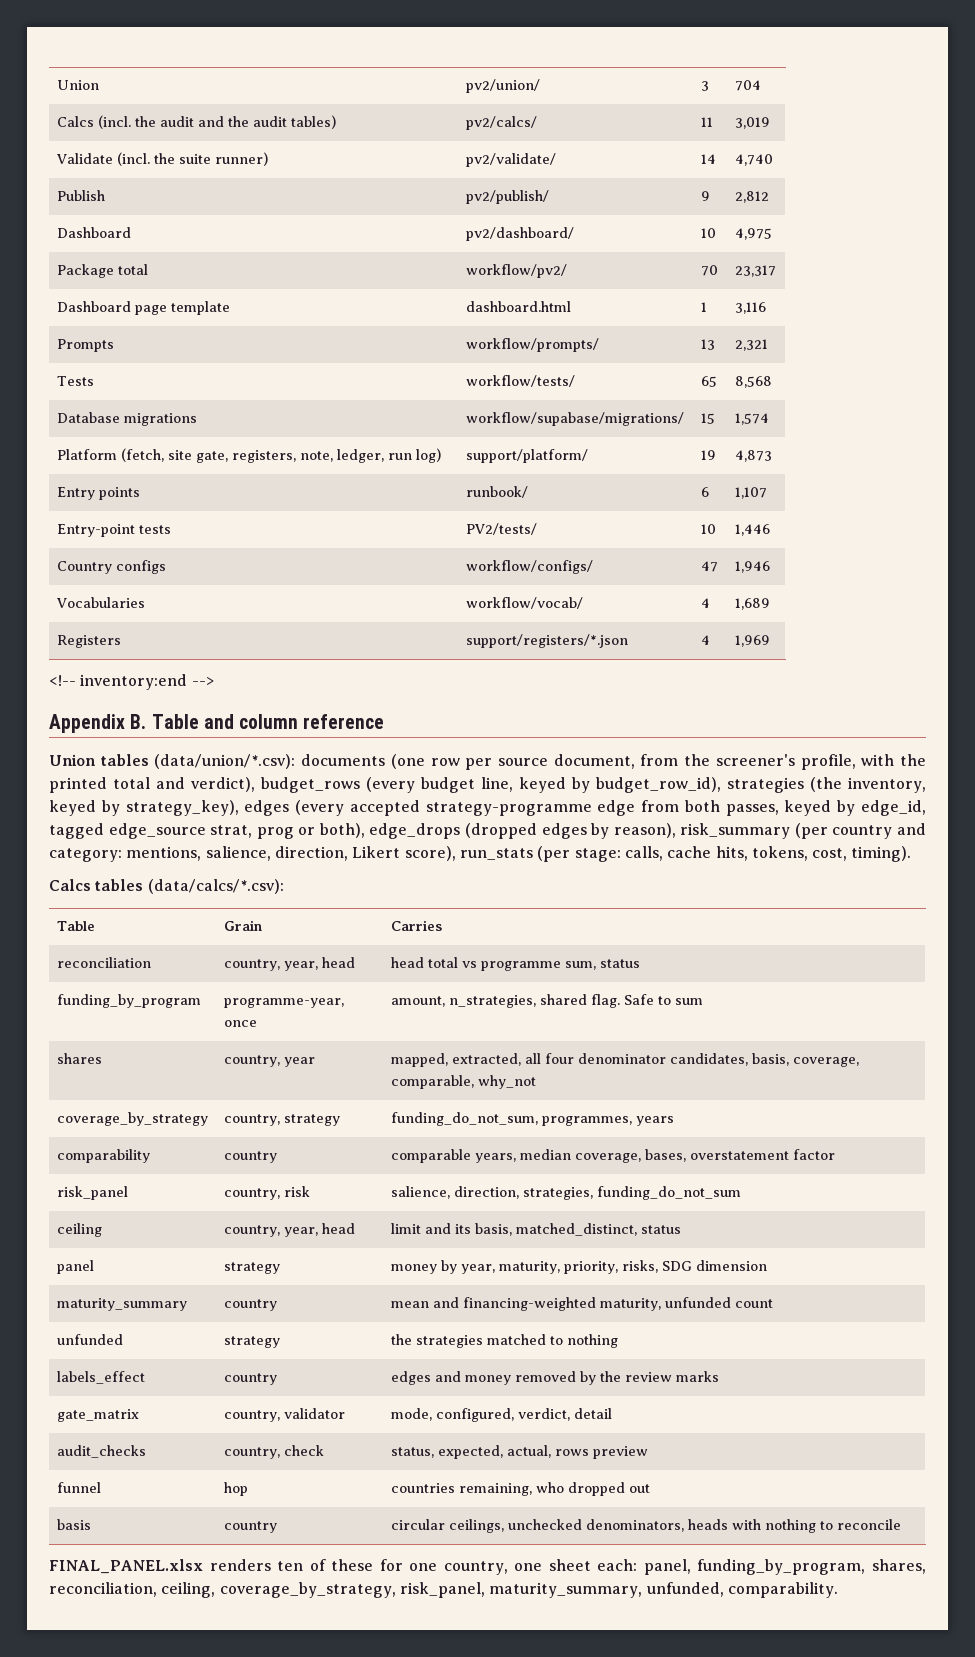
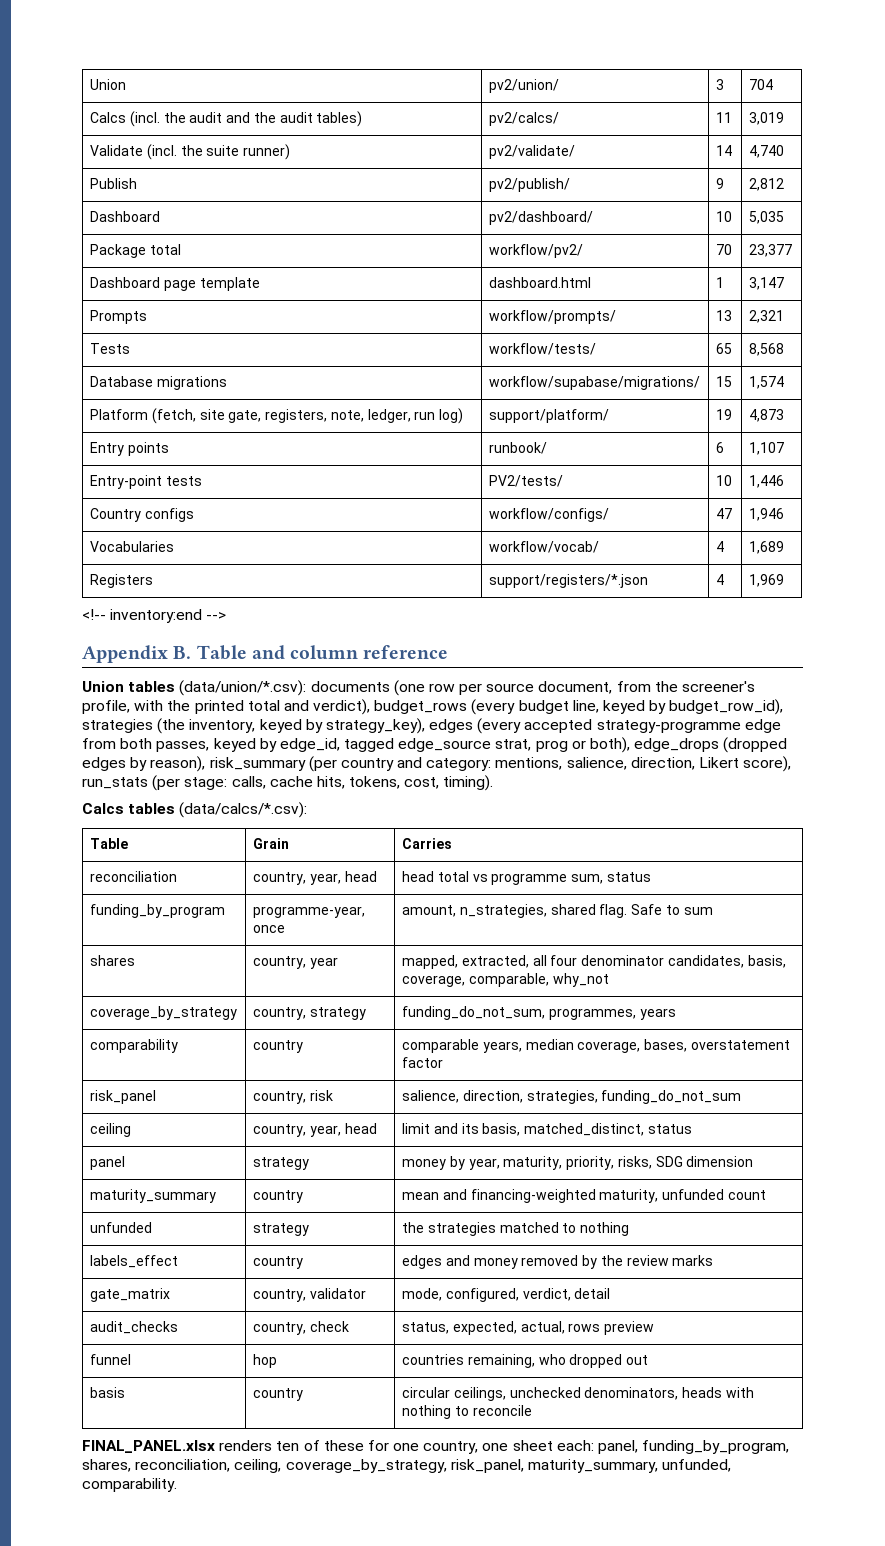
- Dashboard | pv2/dashboard/ | 10 | 4,975
+ Dashboard | pv2/dashboard/ | 10 | 5,035
- Package total | workflow/pv2/ | 70 | 23,317
+ Package total | workflow/pv2/ | 70 | 23,377
- Dashboard page template | dashboard.html | 1 | 3,116
+ Dashboard page template | dashboard.html | 1 | 3,147

